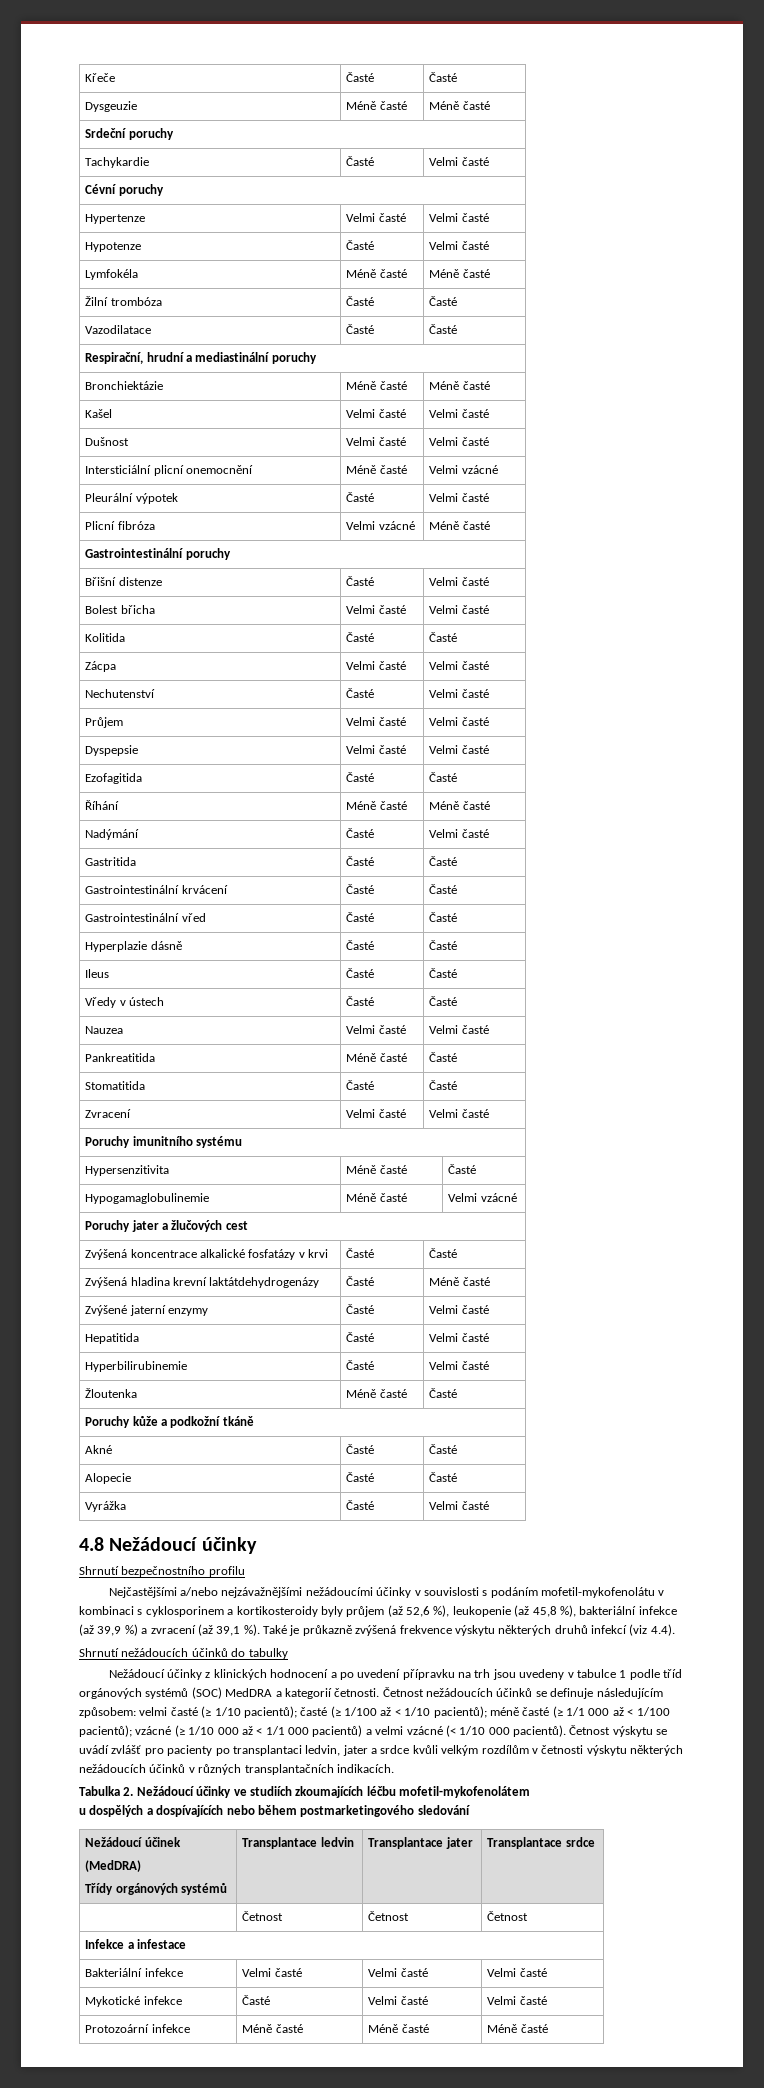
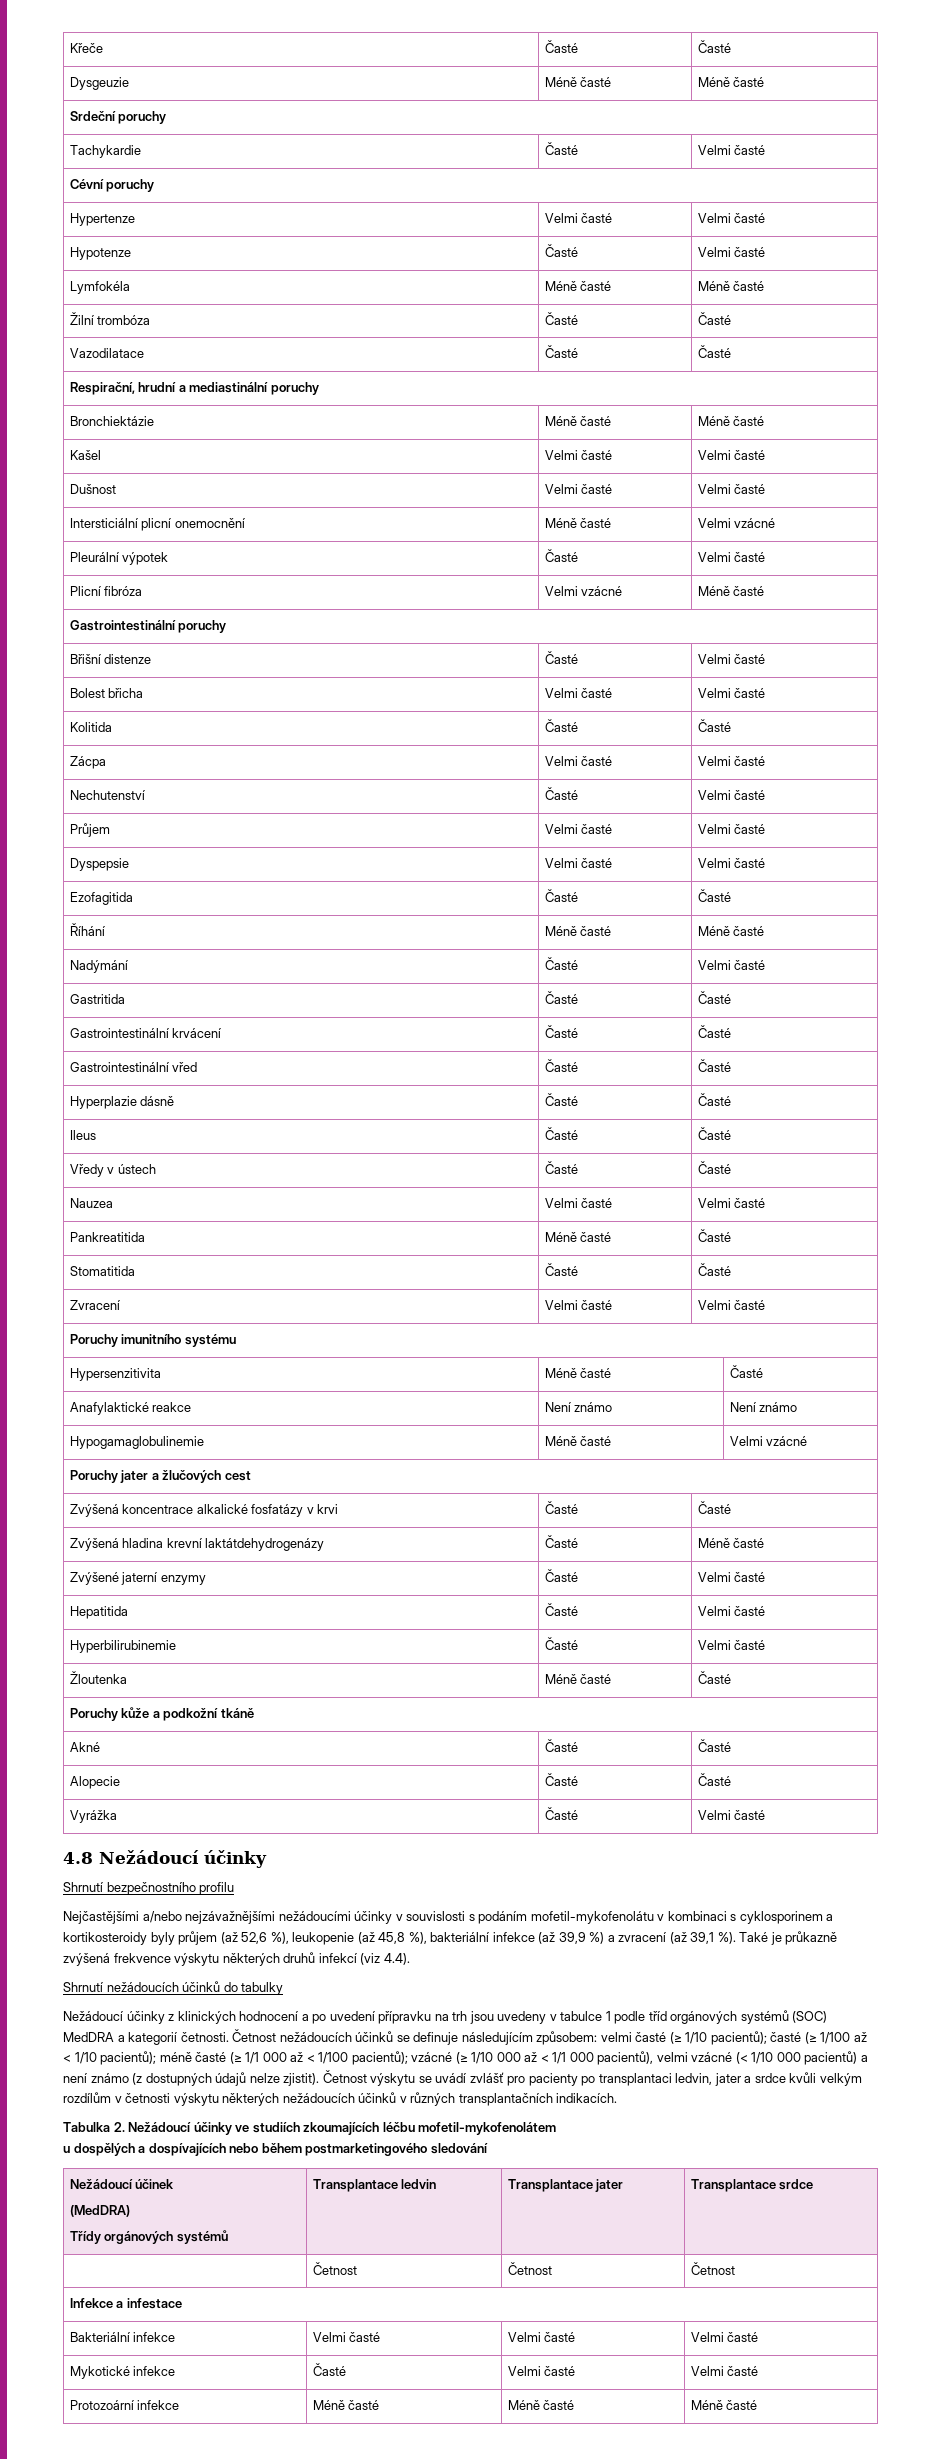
+ Anafylaktické reakce | Není známo | Není známo
- Četnost nežádoucích účinků se definuje následujícím způsobem: velmi časté (≥ 1/10 pacientů); časté (≥ 1/100 až < 1/10 pacientů); méně časté (≥ 1/1 000 až < 1/100 pacientů); vzácné (≥ 1/10 000 až < 1/1 000 pacientů) a velmi vzácné (< 1/10 000 pacientů).
+ Četnost nežádoucích účinků se definuje následujícím způsobem: velmi časté (≥ 1/10 pacientů); časté (≥ 1/100 až < 1/10 pacientů); méně časté (≥ 1/1 000 až < 1/100 pacientů); vzácné (≥ 1/10 000 až < 1/1 000 pacientů), velmi vzácné (< 1/10 000 pacientů) a není známo (z dostupných údajů nelze zjistit).

